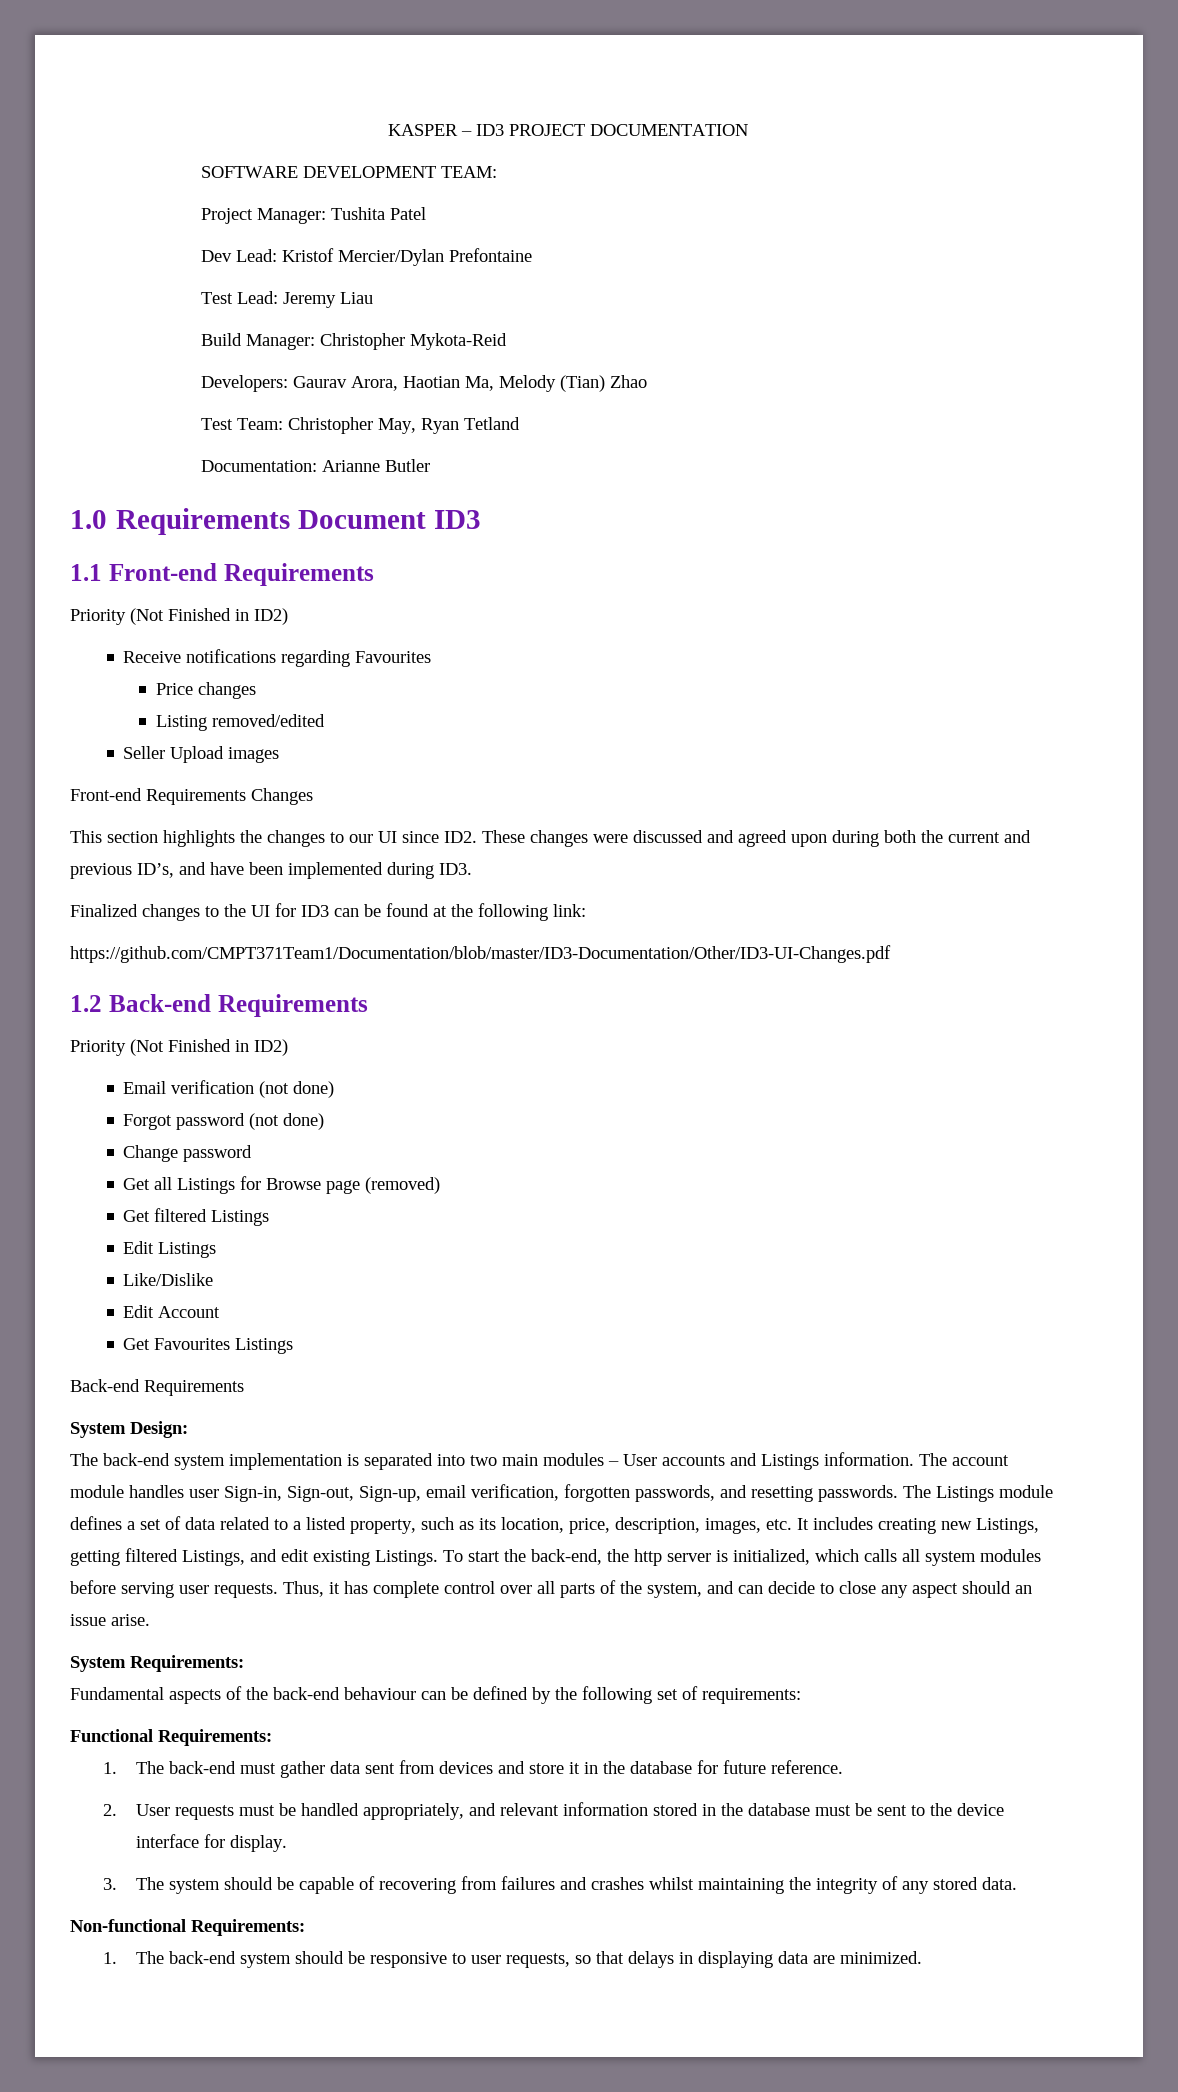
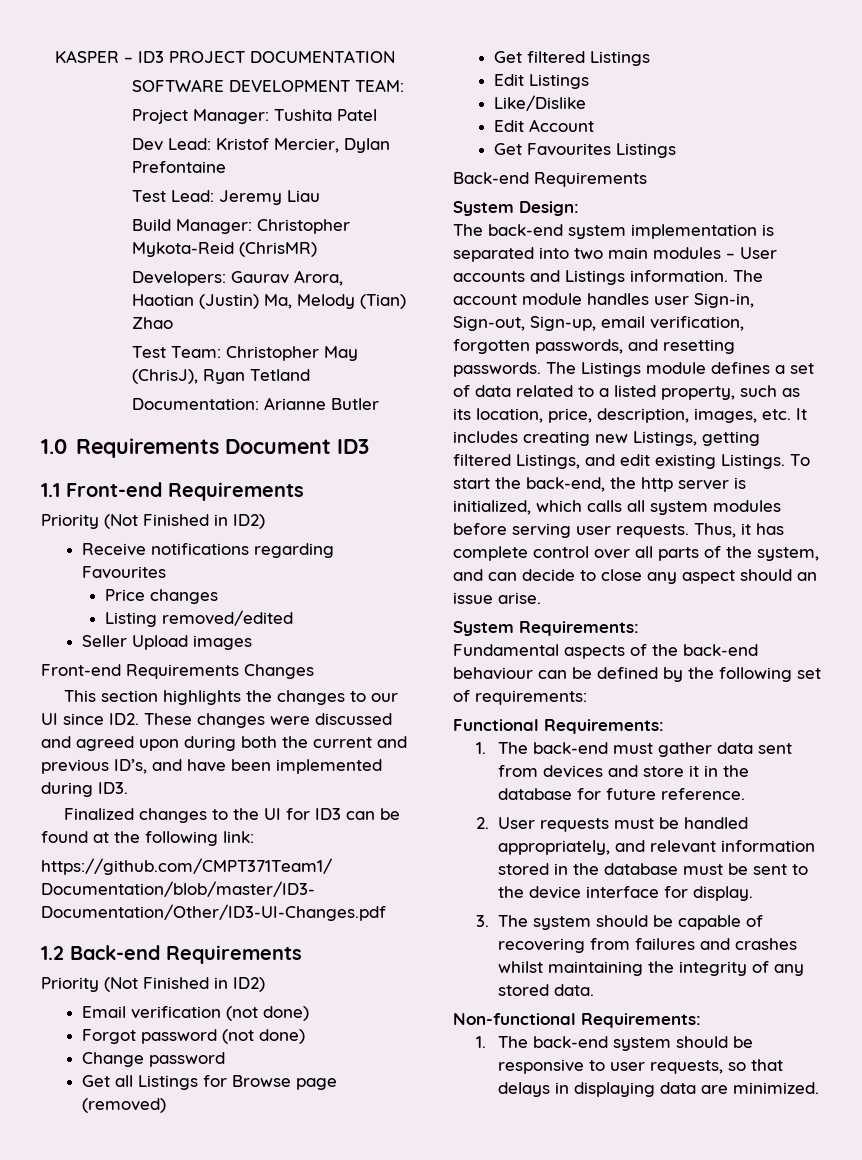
- Dev Lead: Kristof Mercier/Dylan Prefontaine
+ Dev Lead: Kristof Mercier, Dylan Prefontaine
- Build Manager: Christopher Mykota-Reid
+ Build Manager: Christopher Mykota-Reid (ChrisMR)
- Developers: Gaurav Arora, Haotian Ma, Melody (Tian) Zhao
+ Developers: Gaurav Arora, Haotian (Justin) Ma, Melody (Tian) Zhao
- Test Team: Christopher May, Ryan Tetland
+ Test Team: Christopher May (ChrisJ), Ryan Tetland

